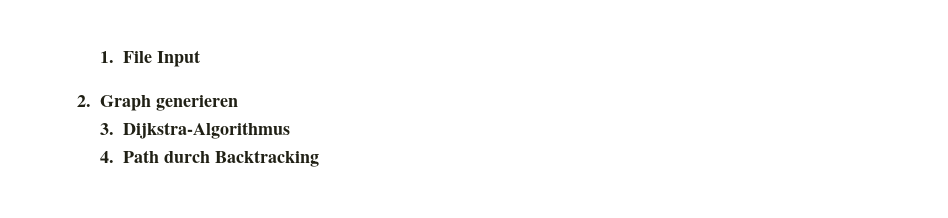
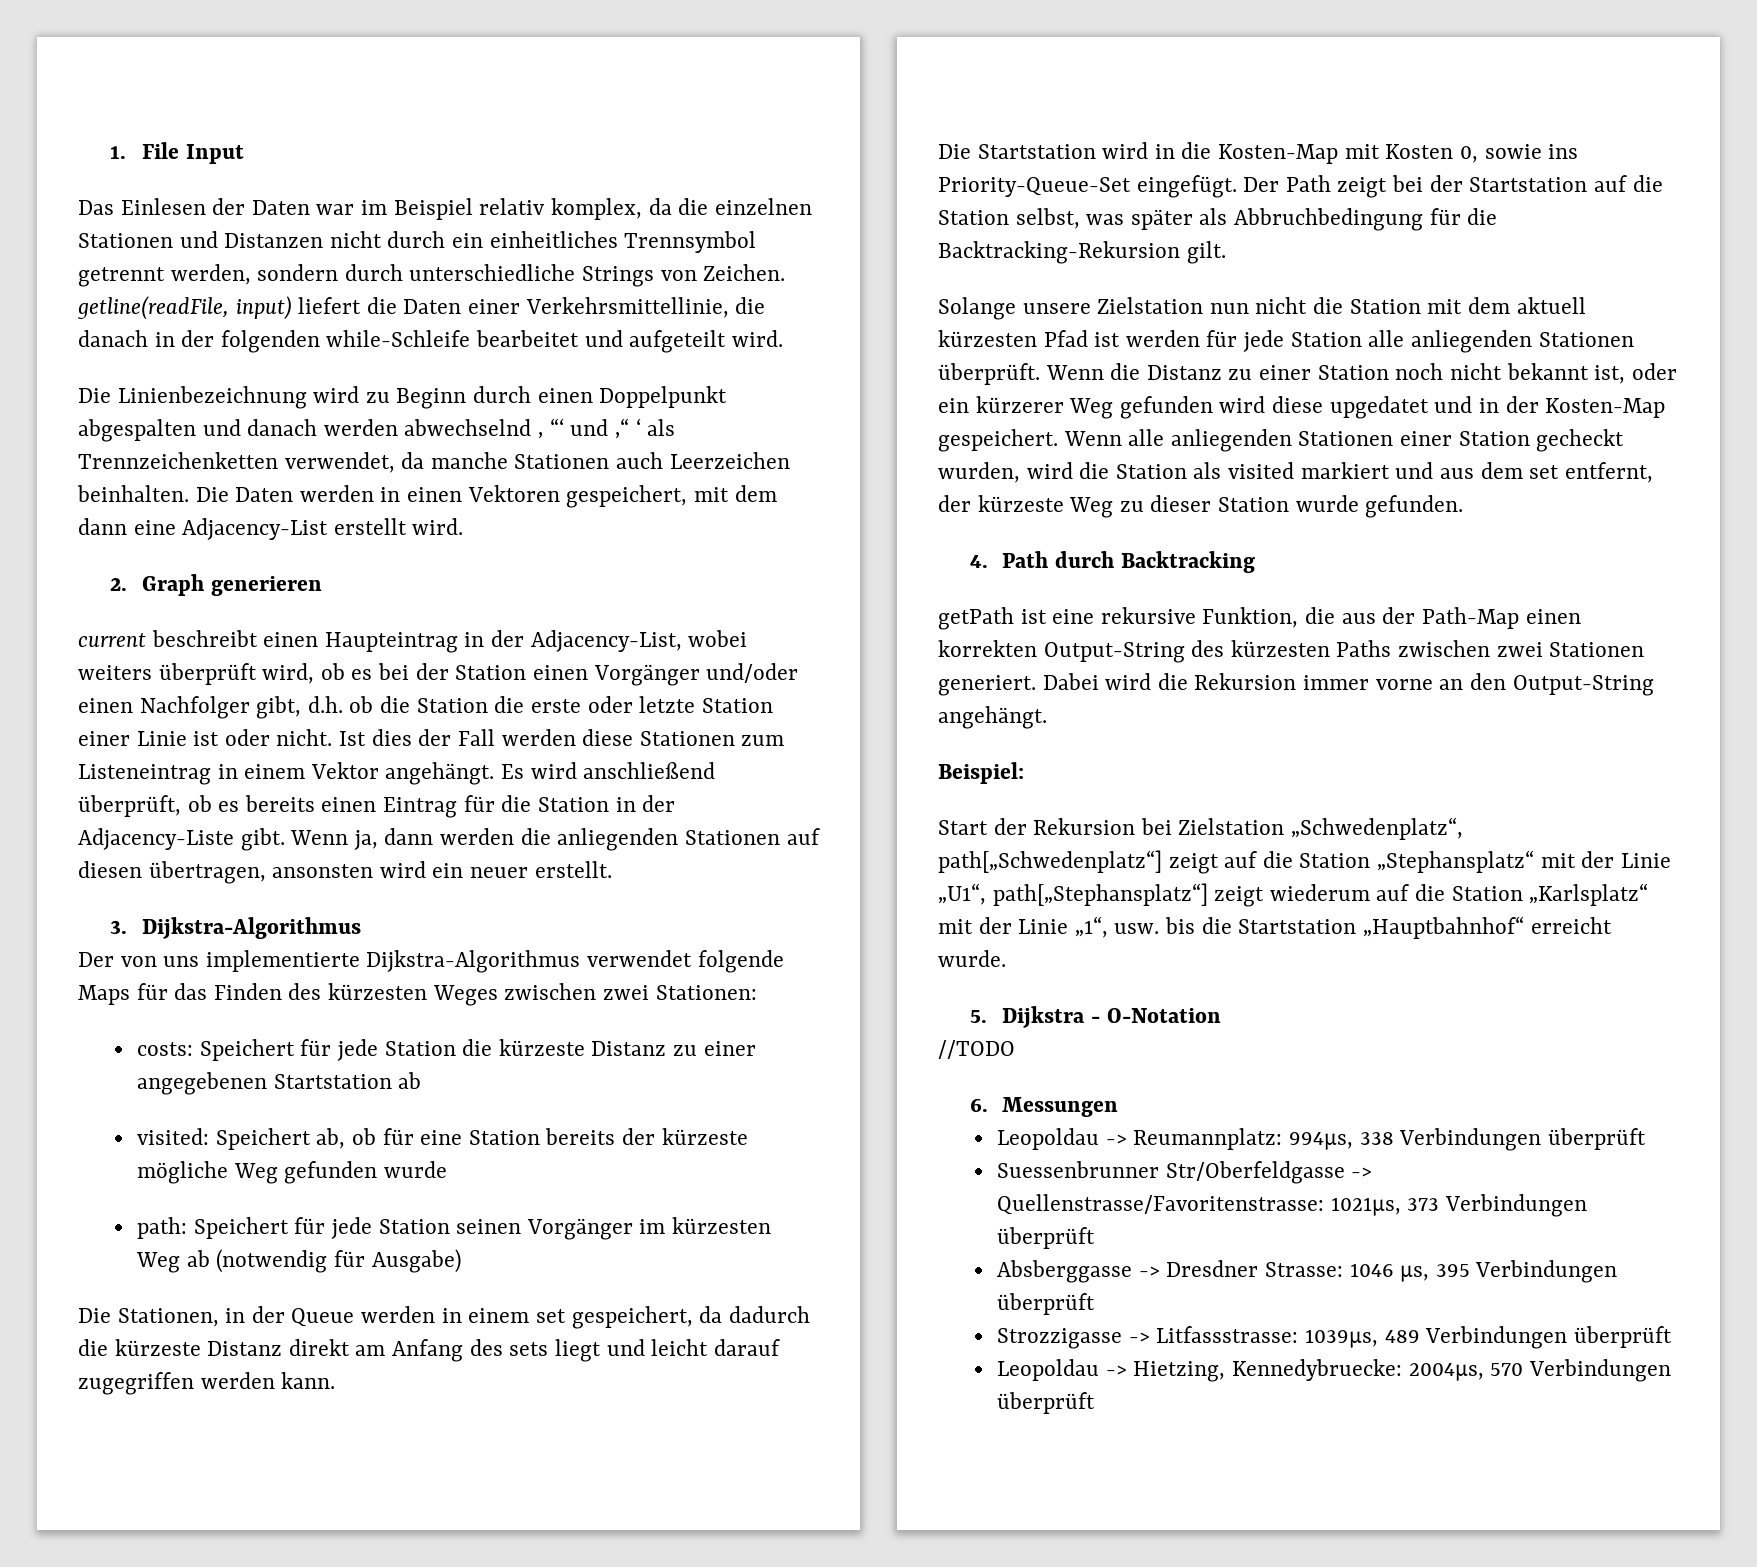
+ Das Einlesen der Daten war im Beispiel relativ komplex, da die einzelnen Stationen und Distanzen nicht durch ein einheitliches Trennsymbol getrennt werden, sondern durch unterschiedliche Strings von Zeichen. getline(readFile, input) liefert die Daten einer Verkehrsmittellinie, die danach in der folgenden while-Schleife bearbeitet und aufgeteilt wird.
+ Die Linienbezeichnung wird zu Beginn durch einen Doppelpunkt abgespalten und danach werden abwechselnd ‚ “‘ und ‚“ ‘ als Trennzeichenketten verwendet, da manche Stationen auch Leerzeichen beinhalten. Die Daten werden in einen Vektoren gespeichert, mit dem dann eine Adjacency-List erstellt wird.
  2. Graph generieren
+ current beschreibt einen Haupteintrag in der Adjacency-List, wobei weiters überprüft wird, ob es bei der Station einen Vorgänger und/oder einen Nachfolger gibt, d.h. ob die Station die erste oder letzte Station einer Linie ist oder nicht. Ist dies der Fall werden diese Stationen zum Listeneintrag in einem Vektor angehängt. Es wird anschließend überprüft, ob es bereits einen Eintrag für die Station in der Adjacency-Liste gibt. Wenn ja, dann werden die anliegenden Stationen auf diesen übertragen, ansonsten wird ein neuer erstellt.
  3. Dijkstra-Algorithmus
+ Der von uns implementierte Dijkstra-Algorithmus verwendet folgende Maps für das Finden des kürzesten Weges zwischen zwei Stationen:
+ costs: Speichert für jede Station die kürzeste Distanz zu einer angegebenen Startstation ab
+ visited: Speichert ab, ob für eine Station bereits der kürzeste mögliche Weg gefunden wurde
+ path: Speichert für jede Station seinen Vorgänger im kürzesten Weg ab (notwendig für Ausgabe)
+ Die Stationen, in der Queue werden in einem set gespeichert, da dadurch die kürzeste Distanz direkt am Anfang des sets liegt und leicht darauf zugegriffen werden kann.
+ Die Startstation wird in die Kosten-Map mit Kosten 0, sowie ins Priority-Queue-Set eingefügt. Der Path zeigt bei der Startstation auf die Station selbst, was später als Abbruchbedingung für die Backtracking-Rekursion gilt.
+ Solange unsere Zielstation nun nicht die Station mit dem aktuell kürzesten Pfad ist werden für jede Station alle anliegenden Stationen überprüft. Wenn die Distanz zu einer Station noch nicht bekannt ist, oder ein kürzerer Weg gefunden wird diese upgedatet und in der Kosten-Map gespeichert. Wenn alle anliegenden Stationen einer Station gecheckt wurden, wird die Station als visited markiert und aus dem set entfernt, der kürzeste Weg zu dieser Station wurde gefunden.
  4. Path durch Backtracking
+ getPath ist eine rekursive Funktion, die aus der Path-Map einen korrekten Output-String des kürzesten Paths zwischen zwei Stationen generiert. Dabei wird die Rekursion immer vorne an den Output-String angehängt.
+ Beispiel:
+ Start der Rekursion bei Zielstation „Schwedenplatz“, path[„Schwedenplatz“] zeigt auf die Station „Stephansplatz“ mit der Linie „U1“, path[„Stephansplatz“] zeigt wiederum auf die Station „Karlsplatz“ mit der Linie „1“, usw. bis die Startstation „Hauptbahnhof“ erreicht wurde.
+ 5. Dijkstra - O-Notation
+ //TODO
+ 6. Messungen
+ Leopoldau -> Reumannplatz: 994µs, 338 Verbindungen überprüft
+ Suessenbrunner Str/Oberfeldgasse -> Quellenstrasse/Favoritenstrasse: 1021µs, 373 Verbindungen überprüft
+ Absberggasse -> Dresdner Strasse: 1046 µs, 395 Verbindungen überprüft
+ Strozzigasse -> Litfassstrasse: 1039µs, 489 Verbindungen überprüft
+ Leopoldau -> Hietzing, Kennedybruecke: 2004µs, 570 Verbindungen überprüft

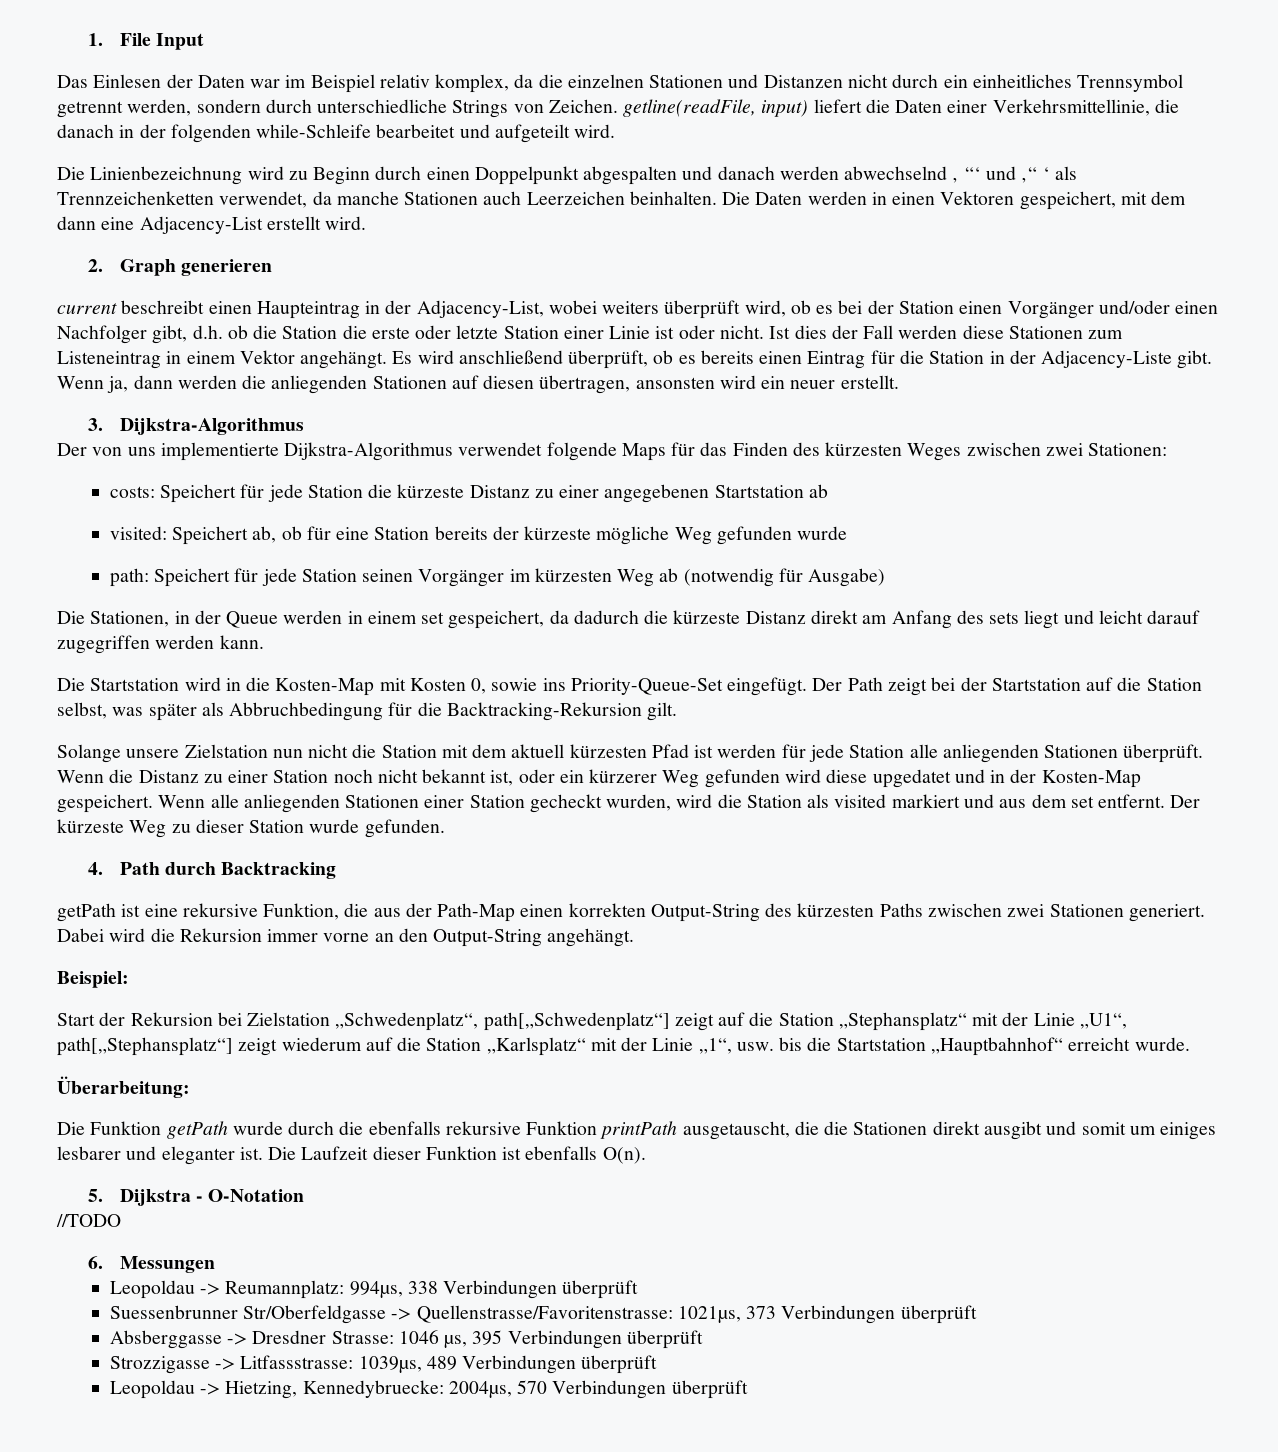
- Wenn alle anliegenden Stationen einer Station gecheckt wurden, wird die Station als visited markiert und aus dem set entfernt, der kürzeste Weg zu dieser Station wurde gefunden.
+ Wenn alle anliegenden Stationen einer Station gecheckt wurden, wird die Station als visited markiert und aus dem set entfernt. Der kürzeste Weg zu dieser Station wurde gefunden.
+ Überarbeitung:
+ Die Funktion getPath wurde durch die ebenfalls rekursive Funktion printPath ausgetauscht, die die Stationen direkt ausgibt und somit um einiges lesbarer und eleganter ist. Die Laufzeit dieser Funktion ist ebenfalls O(n).

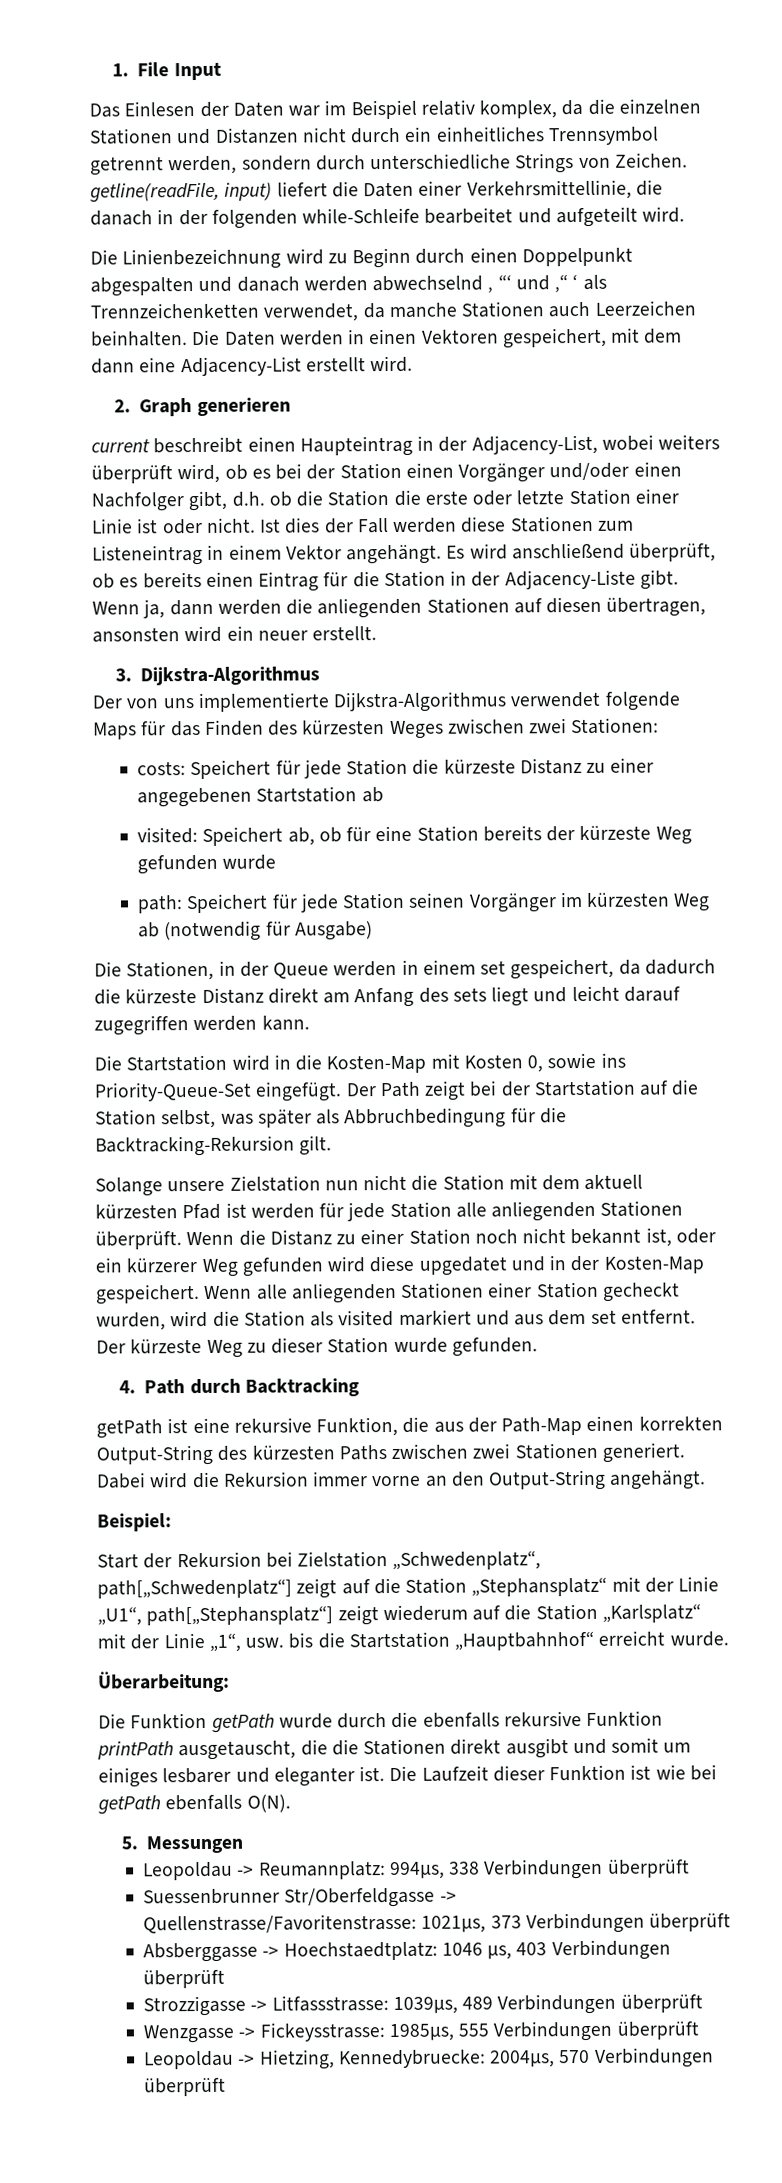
- visited: Speichert ab, ob für eine Station bereits der kürzeste mögliche Weg gefunden wurde
+ visited: Speichert ab, ob für eine Station bereits der kürzeste Weg gefunden wurde
- Die Laufzeit dieser Funktion ist ebenfalls O(n).
- 5. Dijkstra - O-Notation
- //TODO
- 6. Messungen
+ Die Laufzeit dieser Funktion ist wie bei getPath ebenfalls O(N).
+ 5. Messungen
- Absberggasse -> Dresdner Strasse: 1046 µs, 395 Verbindungen überprüft
+ Absberggasse -> Hoechstaedtplatz: 1046 µs, 403 Verbindungen überprüft
+ Wenzgasse -> Fickeysstrasse: 1985µs, 555 Verbindungen überprüft

